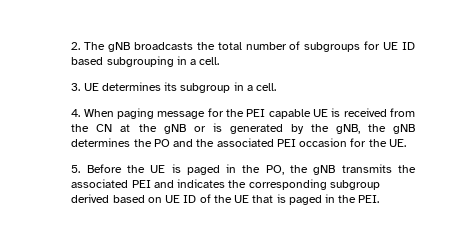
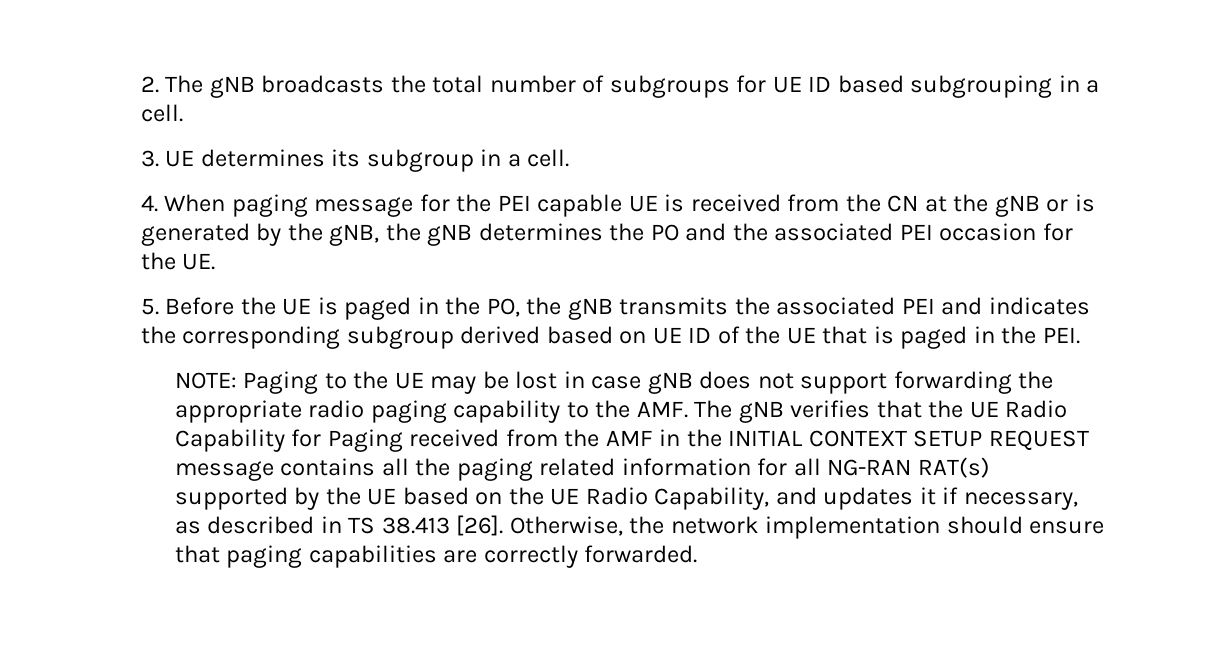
+ NOTE: Paging to the UE may be lost in case gNB does not support forwarding the appropriate radio paging capability to the AMF. The gNB verifies that the UE Radio Capability for Paging received from the AMF in the INITIAL CONTEXT SETUP REQUEST message contains all the paging related information for all NG-RAN RAT(s) supported by the UE based on the UE Radio Capability, and updates it if necessary, as described in TS 38.413 [26]. Otherwise, the network implementation should ensure that paging capabilities are correctly forwarded.

